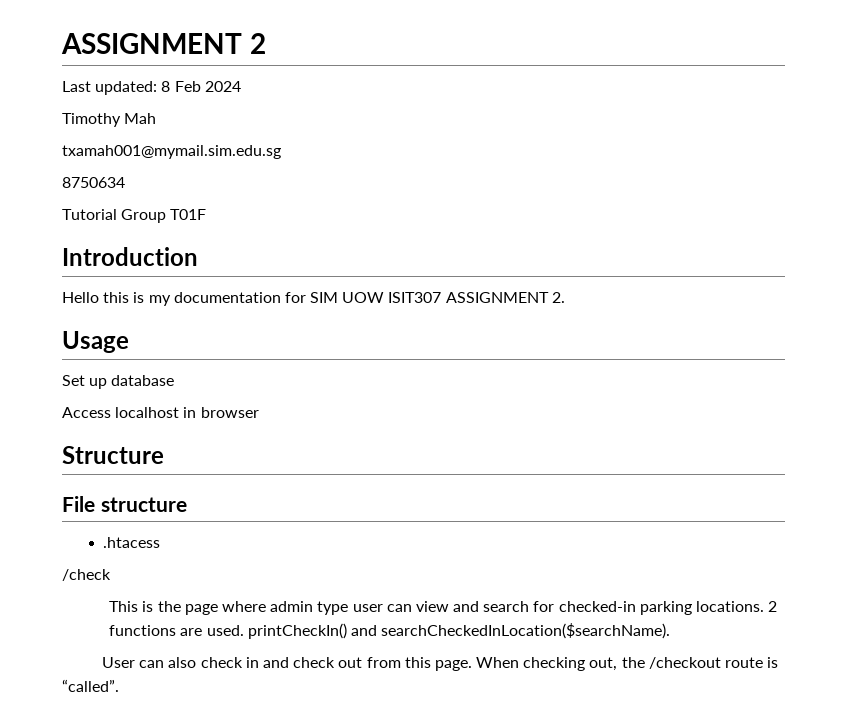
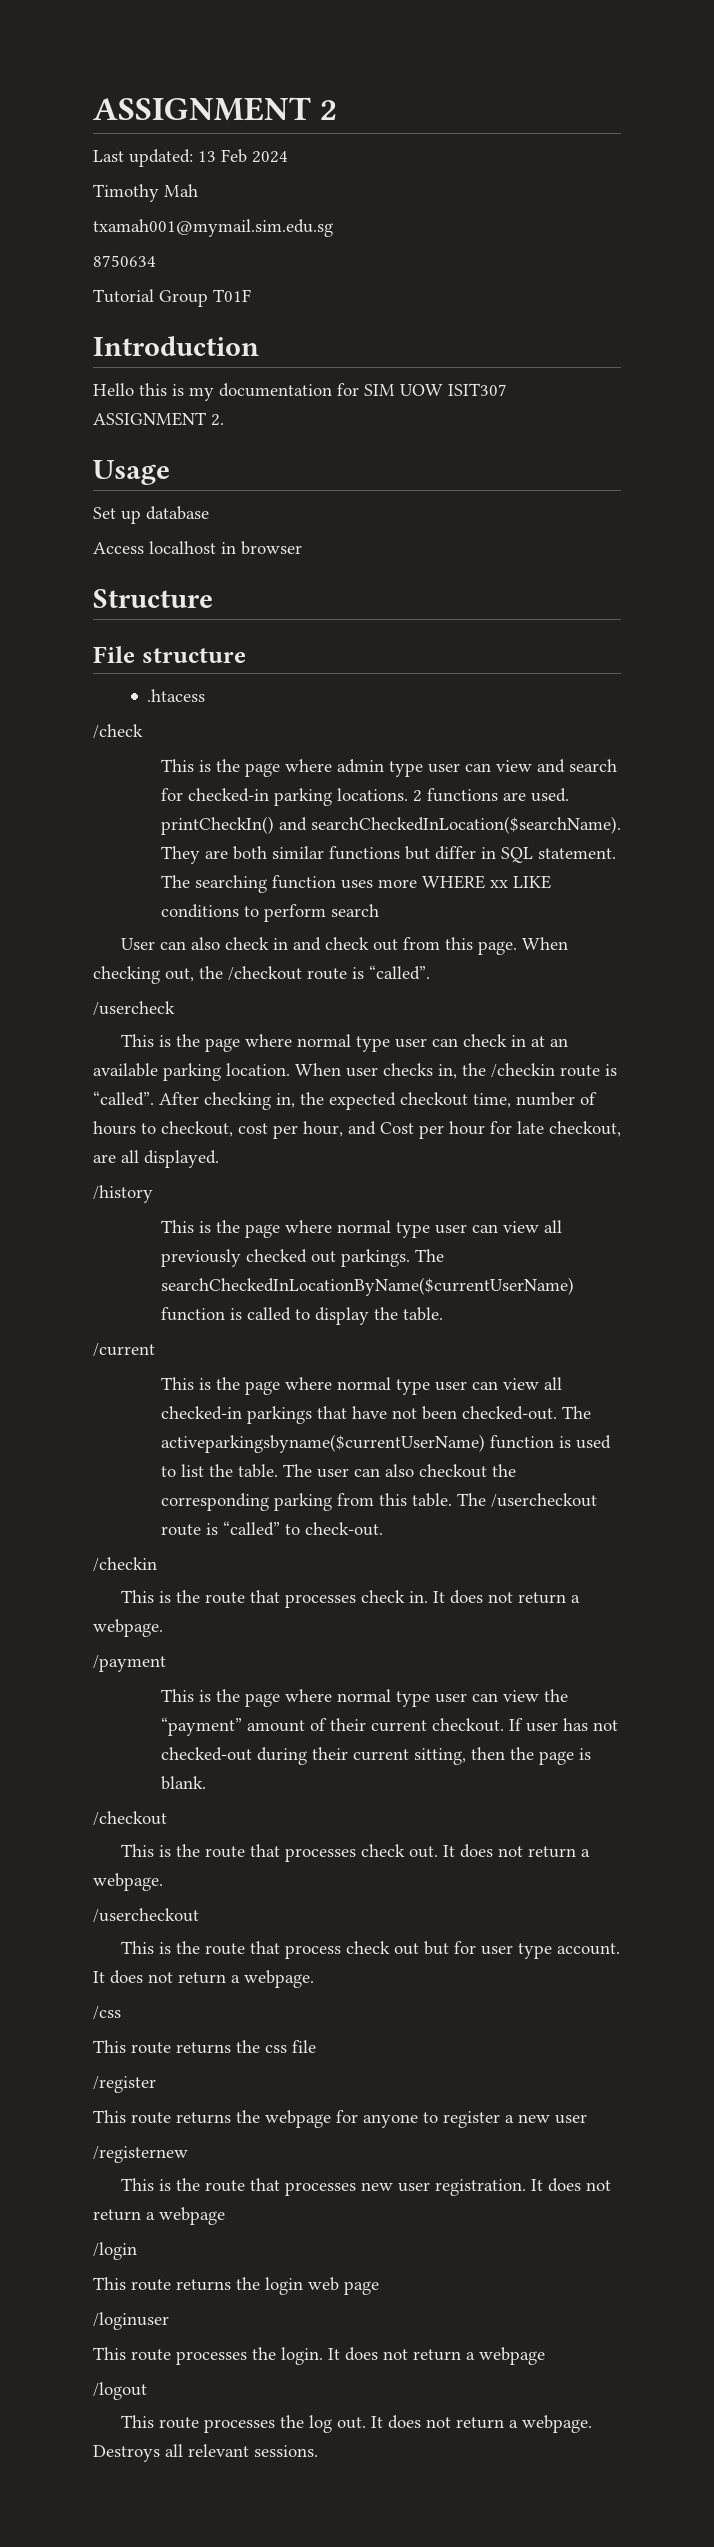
- Last updated: 8 Feb 2024
+ Last updated: 13 Feb 2024
+ They are both similar functions but differ in SQL statement. The searching function uses more WHERE xx LIKE conditions to perform search
+ /usercheck
+ This is the page where normal type user can check in at an available parking location. When user checks in, the /checkin route is “called”. After checking in, the expected checkout time, number of hours to checkout, cost per hour, and Cost per hour for late checkout, are all displayed.
+ /history
+ This is the page where normal type user can view all previously checked out parkings. The searchCheckedInLocationByName($currentUserName) function is called to display the table.
+ /current
+ This is the page where normal type user can view all checked-in parkings that have not been checked-out. The activeparkingsbyname($currentUserName) function is used to list the table. The user can also checkout the corresponding parking from this table. The /usercheckout route is “called” to check-out.
+ /checkin
+ This is the route that processes check in. It does not return a webpage.
+ /payment
+ This is the page where normal type user can view the “payment” amount of their current checkout. If user has not checked-out during their current sitting, then the page is blank.
+ /checkout
+ This is the route that processes check out. It does not return a webpage.
+ /usercheckout
+ This is the route that process check out but for user type account. It does not return a webpage.
+ /css
+ This route returns the css file
+ /register
+ This route returns the webpage for anyone to register a new user
+ /registernew
+ This is the route that processes new user registration. It does not return a webpage
+ /login
+ This route returns the login web page
+ /loginuser
+ This route processes the login. It does not return a webpage
+ /logout
+ This route processes the log out. It does not return a webpage. Destroys all relevant sessions.

